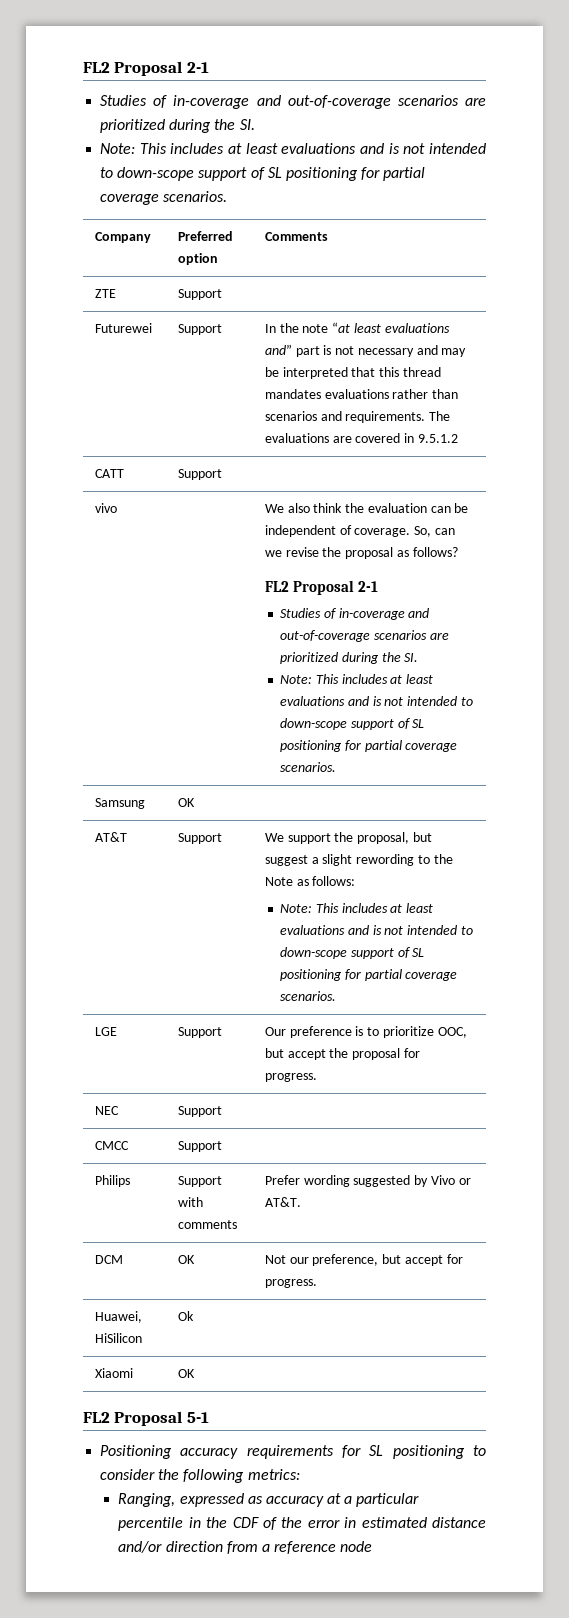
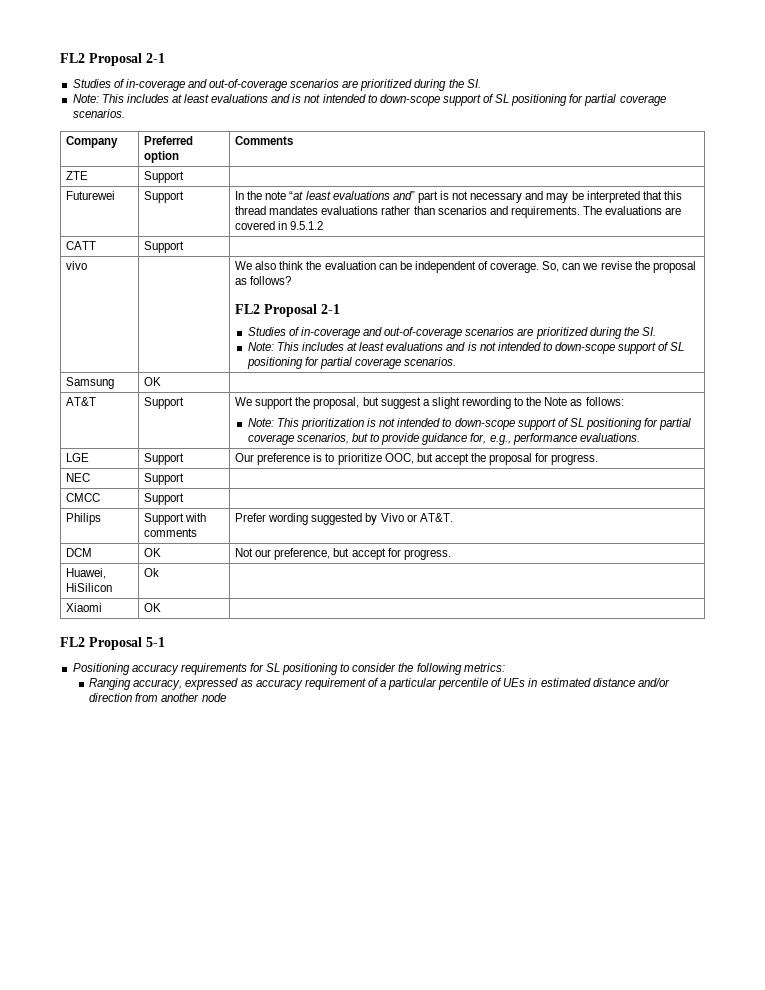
  AT&T | Support | We support the proposal, but suggest a slight rewording to the Note as follows:
- Note: This includes at least evaluations and is not intended to down-scope support of SL positioning for partial coverage scenarios.
+ Note: This prioritization is not intended to down-scope support of SL positioning for partial coverage scenarios, but to provide guidance for, e.g., performance evaluations.
- Ranging, expressed as accuracy at a particular percentile in the CDF of the error in estimated distance and/or direction from a reference node
+ Ranging accuracy, expressed as accuracy requirement of a particular percentile of UEs in estimated distance and/or direction from another node

